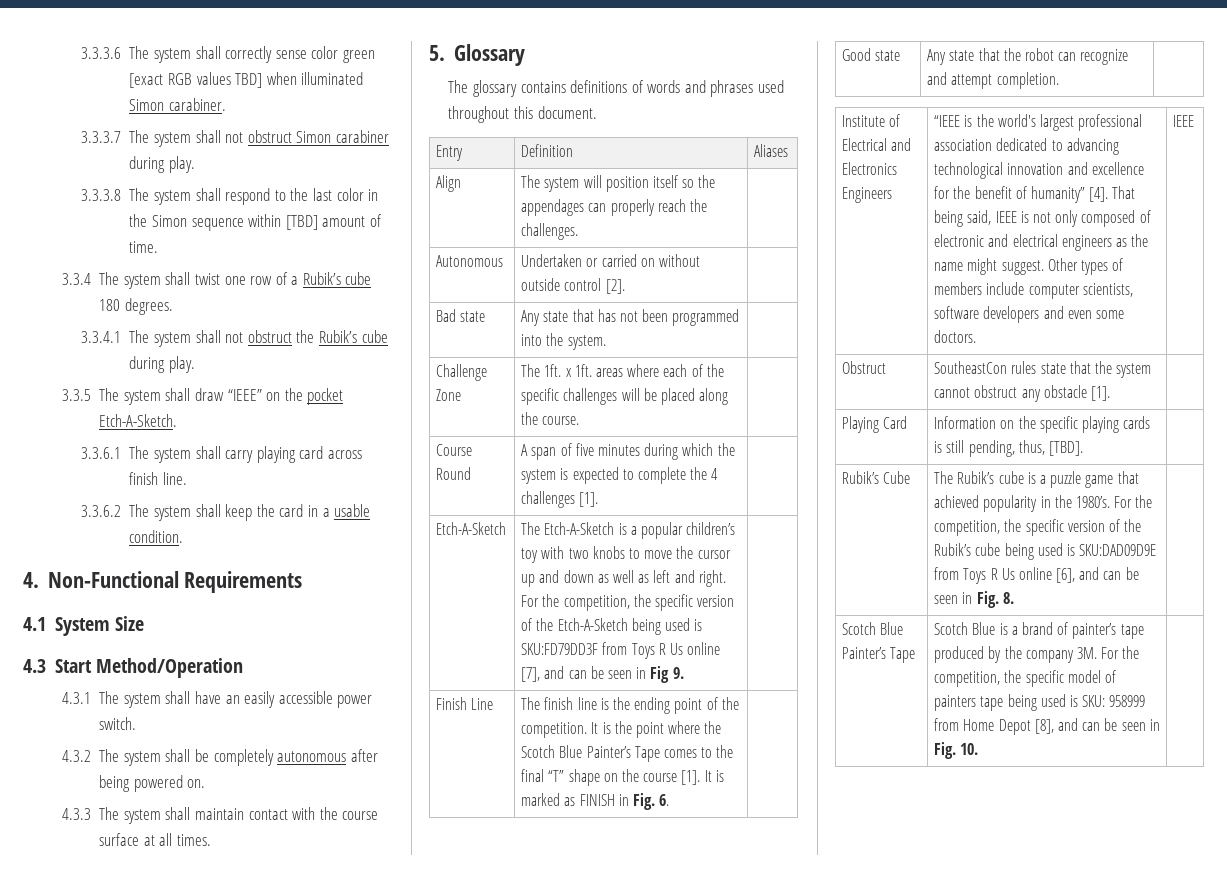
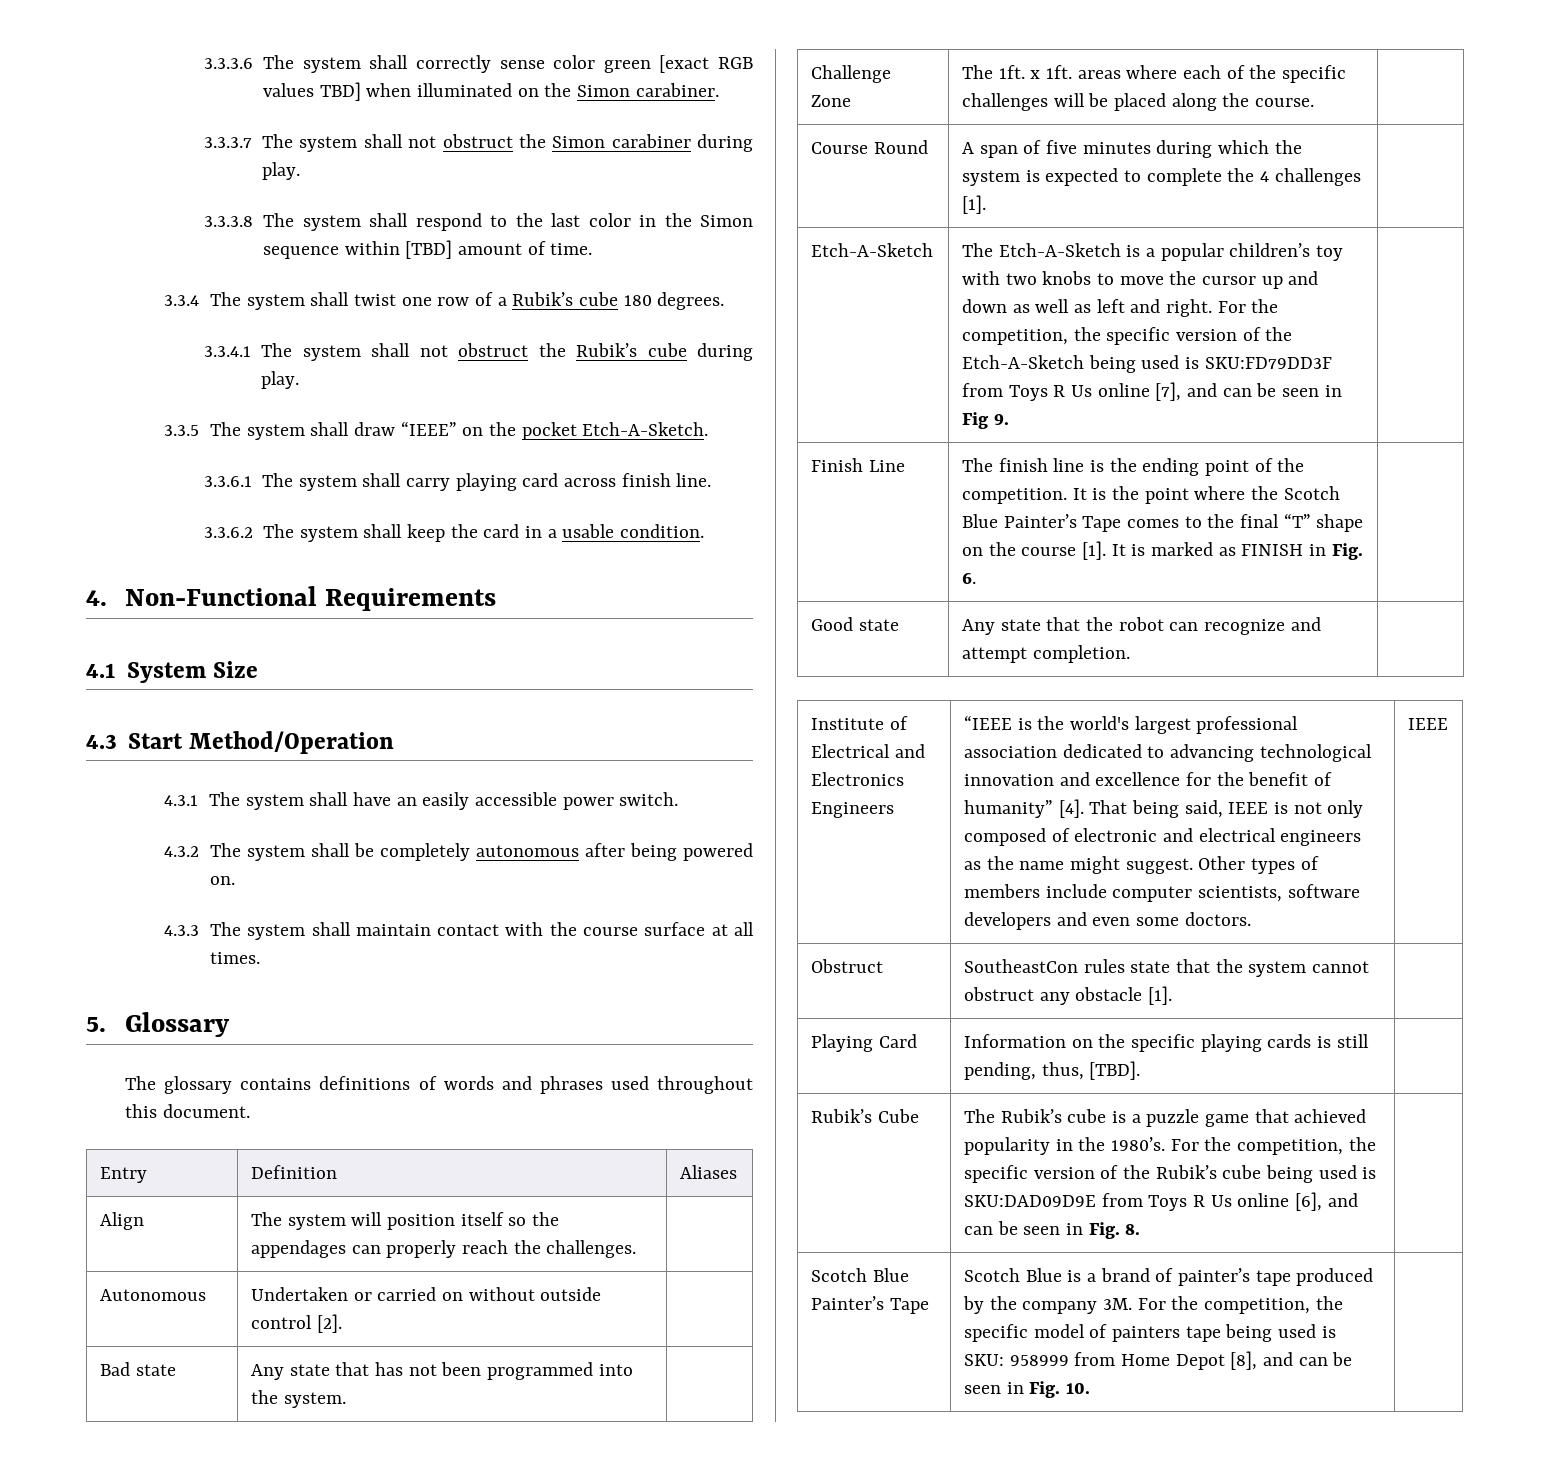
- 3.3.3.6 The system shall correctly sense color green [exact RGB values TBD] when illuminated Simon carabiner.
+ 3.3.3.6 The system shall correctly sense color green [exact RGB values TBD] when illuminated on the Simon carabiner.
- 3.3.3.7 The system shall not obstruct Simon carabiner during play.
+ 3.3.3.7 The system shall not obstruct the Simon carabiner during play.

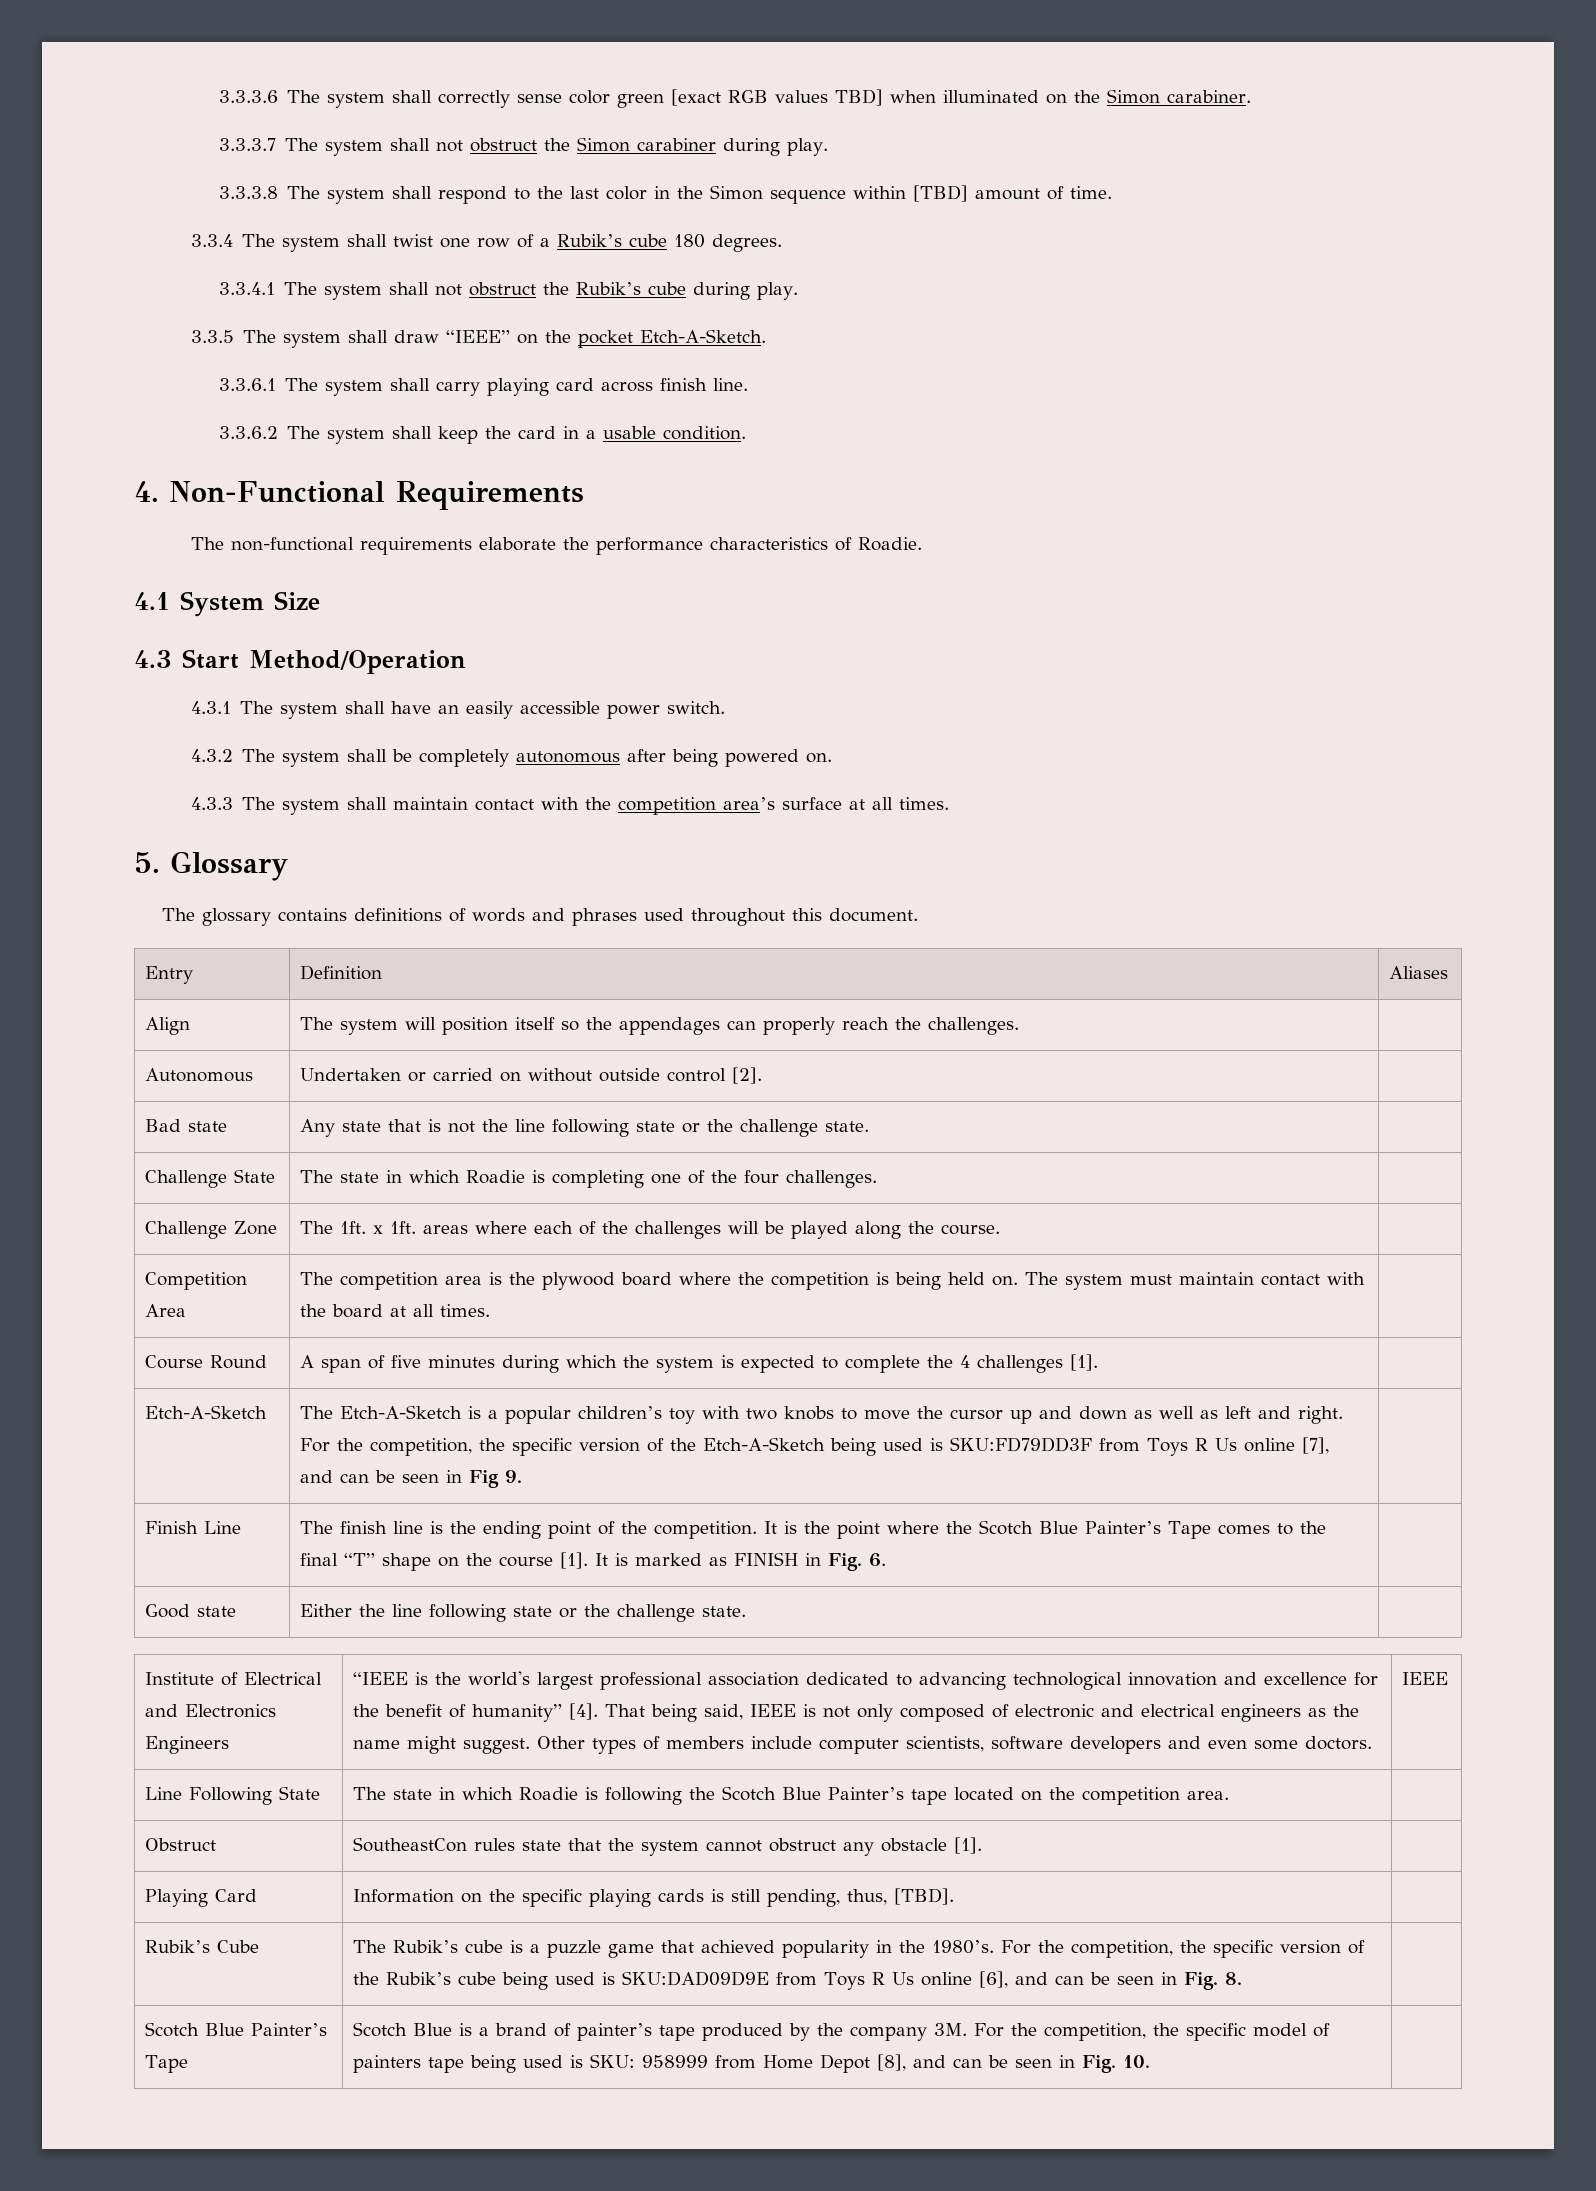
+ The non-functional requirements elaborate the performance characteristics of Roadie.
- 4.3.3 The system shall maintain contact with the course surface at all times.
+ 4.3.3 The system shall maintain contact with the competition area’s surface at all times.
- Bad state | Any state that has not been programmed into the system. |
+ Bad state | Any state that is not the line following state or the challenge state. |
+ Challenge State | The state in which Roadie is completing one of the four challenges. |
- Challenge Zone | The 1ft. x 1ft. areas where each of the specific challenges will be placed along the course. |
+ Challenge Zone | The 1ft. x 1ft. areas where each of the challenges will be played along the course. |
+ Competition Area | The competition area is the plywood board where the competition is being held on. The system must maintain contact with the board at all times. |
- Good state | Any state that the robot can recognize and attempt completion. |
+ Good state | Either the line following state or the challenge state. |
+ Line Following State | The state in which Roadie is following the Scotch Blue Painter’s tape located on the competition area. |

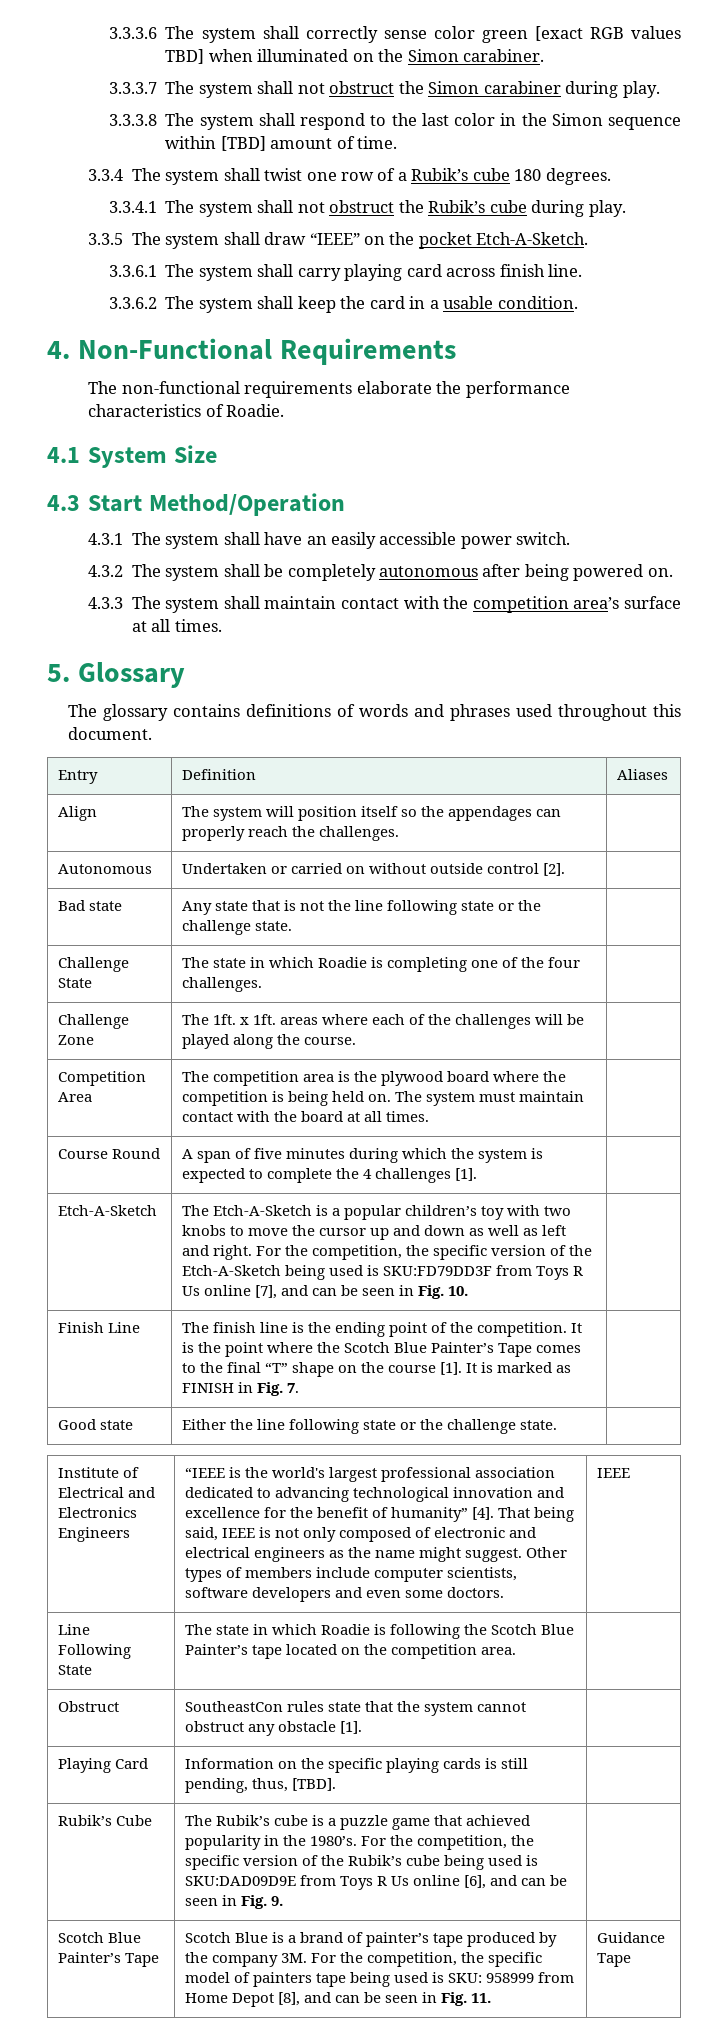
- For the competition, the specific version of the Etch-A-Sketch being used is SKU:FD79DD3F from Toys R Us online [7], and can be seen in Fig 9.
+ For the competition, the specific version of the Etch-A-Sketch being used is SKU:FD79DD3F from Toys R Us online [7], and can be seen in Fig. 10.
- Finish Line | The finish line is the ending point of the competition. It is the point where the Scotch Blue Painter’s Tape comes to the final “T” shape on the course [1]. It is marked as FINISH in Fig. 6. |
+ Finish Line | The finish line is the ending point of the competition. It is the point where the Scotch Blue Painter’s Tape comes to the final “T” shape on the course [1]. It is marked as FINISH in Fig. 7. |
- For the competition, the specific version of the Rubik’s cube being used is SKU:DAD09D9E from Toys R Us online [6], and can be seen in Fig. 8.
+ For the competition, the specific version of the Rubik’s cube being used is SKU:DAD09D9E from Toys R Us online [6], and can be seen in Fig. 9.
- For the competition, the specific model of painters tape being used is SKU: 958999 from Home Depot [8], and can be seen in Fig. 10.
+ For the competition, the specific model of painters tape being used is SKU: 958999 from Home Depot [8], and can be seen in Fig. 11. | Guidance Tape

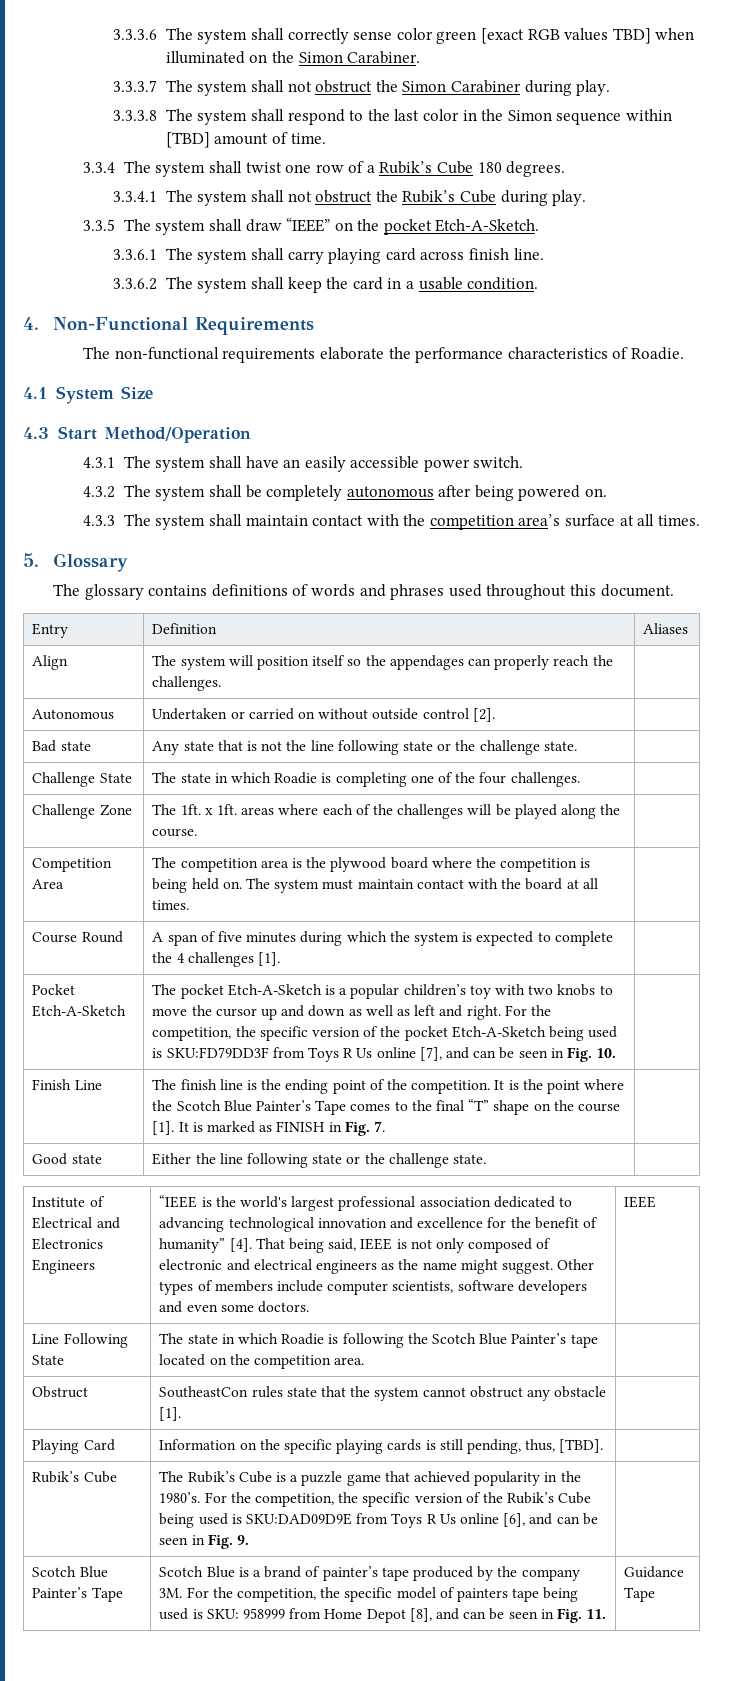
- 3.3.3.6 The system shall correctly sense color green [exact RGB values TBD] when illuminated on the Simon carabiner.
+ 3.3.3.6 The system shall correctly sense color green [exact RGB values TBD] when illuminated on the Simon Carabiner.
- 3.3.3.7 The system shall not obstruct the Simon carabiner during play.
+ 3.3.3.7 The system shall not obstruct the Simon Carabiner during play.
- 3.3.4 The system shall twist one row of a Rubik’s cube 180 degrees.
+ 3.3.4 The system shall twist one row of a Rubik’s Cube 180 degrees.
- 3.3.4.1 The system shall not obstruct the Rubik’s cube during play.
+ 3.3.4.1 The system shall not obstruct the Rubik’s Cube during play.
  Course Round | A span of five minutes during which the system is expected to complete the 4 challenges [1]. |
- Etch-A-Sketch
+ Pocket Etch-A-Sketch
- The Etch-A-Sketch is a popular children’s toy with two knobs to move the cursor up and down as well as left and right.
+ The pocket Etch-A-Sketch is a popular children’s toy with two knobs to move the cursor up and down as well as left and right.
- For the competition, the specific version of the Etch-A-Sketch being used is SKU:FD79DD3F from Toys R Us online [7], and can be seen in Fig. 10.
+ For the competition, the specific version of the pocket Etch-A-Sketch being used is SKU:FD79DD3F from Toys R Us online [7], and can be seen in Fig. 10.
- The Rubik’s cube is a puzzle game that achieved popularity in the 1980’s.
+ The Rubik’s Cube is a puzzle game that achieved popularity in the 1980’s.
- For the competition, the specific version of the Rubik’s cube being used is SKU:DAD09D9E from Toys R Us online [6], and can be seen in Fig. 9.
+ For the competition, the specific version of the Rubik’s Cube being used is SKU:DAD09D9E from Toys R Us online [6], and can be seen in Fig. 9.

